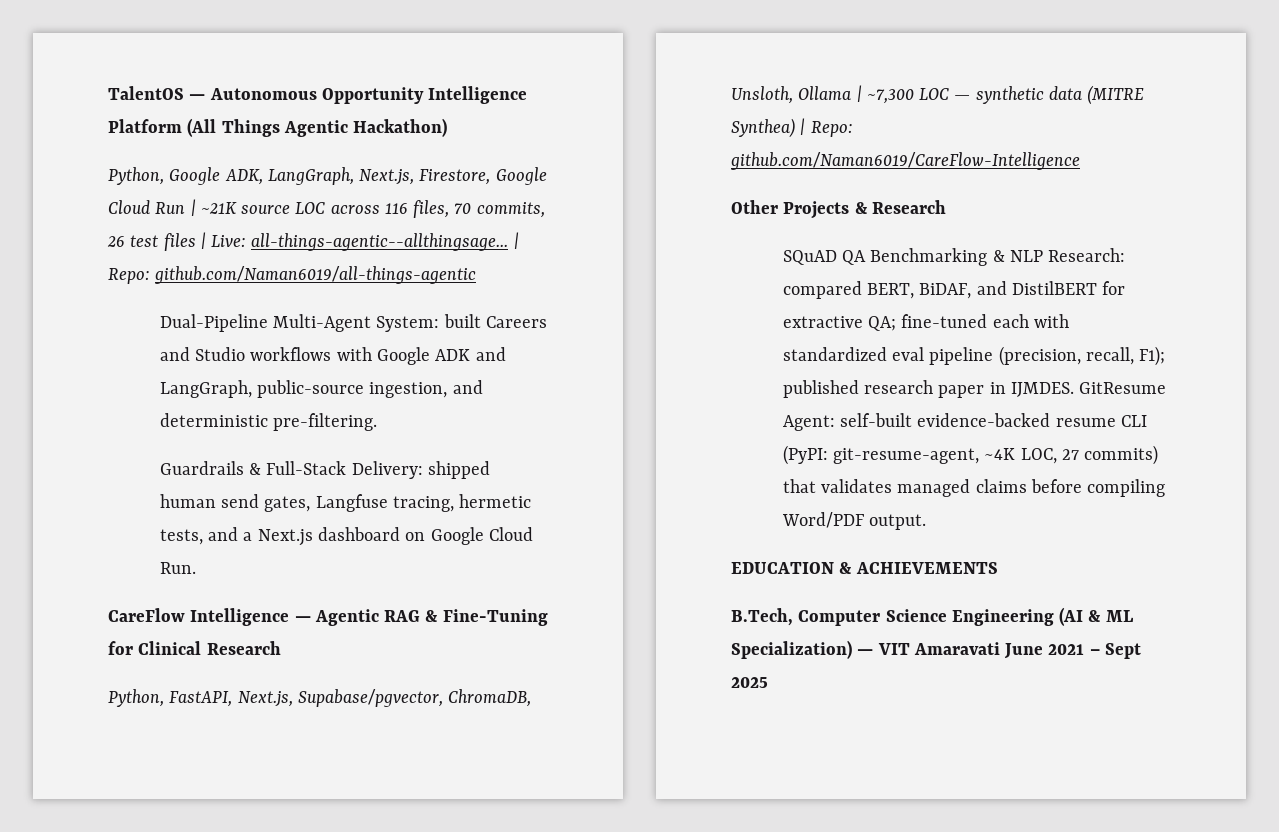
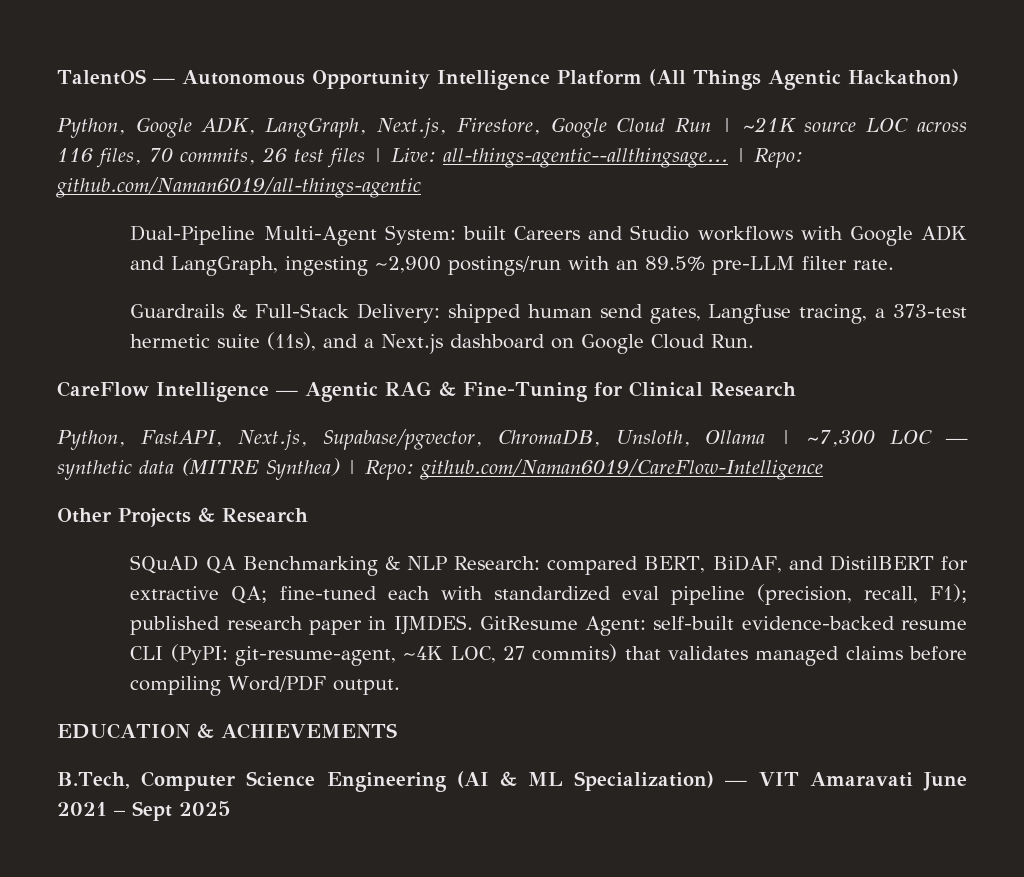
- Dual-Pipeline Multi-Agent System: built Careers and Studio workflows with Google ADK and LangGraph, public-source ingestion, and deterministic pre-filtering.
+ Dual-Pipeline Multi-Agent System: built Careers and Studio workflows with Google ADK and LangGraph, ingesting ~2,900 postings/run with an 89.5% pre-LLM filter rate.
- Guardrails & Full-Stack Delivery: shipped human send gates, Langfuse tracing, hermetic tests, and a Next.js dashboard on Google Cloud Run.
+ Guardrails & Full-Stack Delivery: shipped human send gates, Langfuse tracing, a 373-test hermetic suite (11s), and a Next.js dashboard on Google Cloud Run.

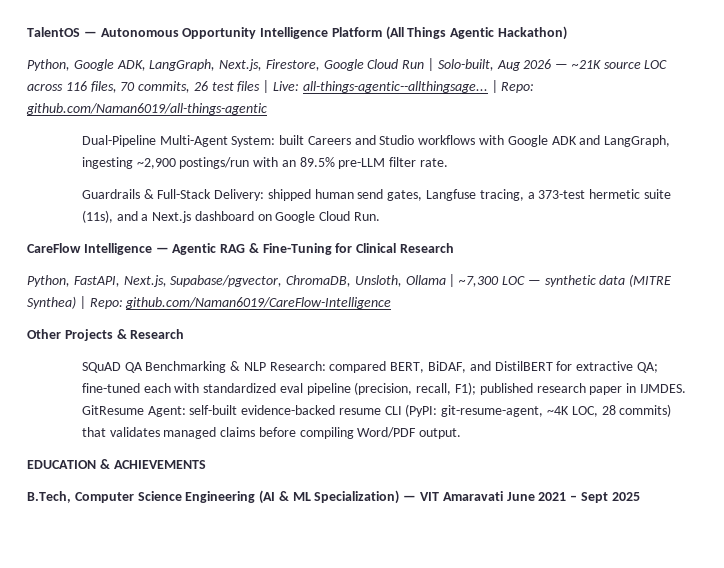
- Python, Google ADK, LangGraph, Next.js, Firestore, Google Cloud Run | ~21K source LOC across 116 files, 70 commits, 26 test files | Live: all-things-agentic--allthingsage...
+ Python, Google ADK, LangGraph, Next.js, Firestore, Google Cloud Run | Solo-built, Aug 2026 — ~21K source LOC across 116 files, 70 commits, 26 test files | Live: all-things-agentic--allthingsage...
- GitResume Agent: self-built evidence-backed resume CLI (PyPI: git-resume-agent, ~4K LOC, 27 commits) that validates managed claims before compiling Word/PDF output.
+ GitResume Agent: self-built evidence-backed resume CLI (PyPI: git-resume-agent, ~4K LOC, 28 commits) that validates managed claims before compiling Word/PDF output.

